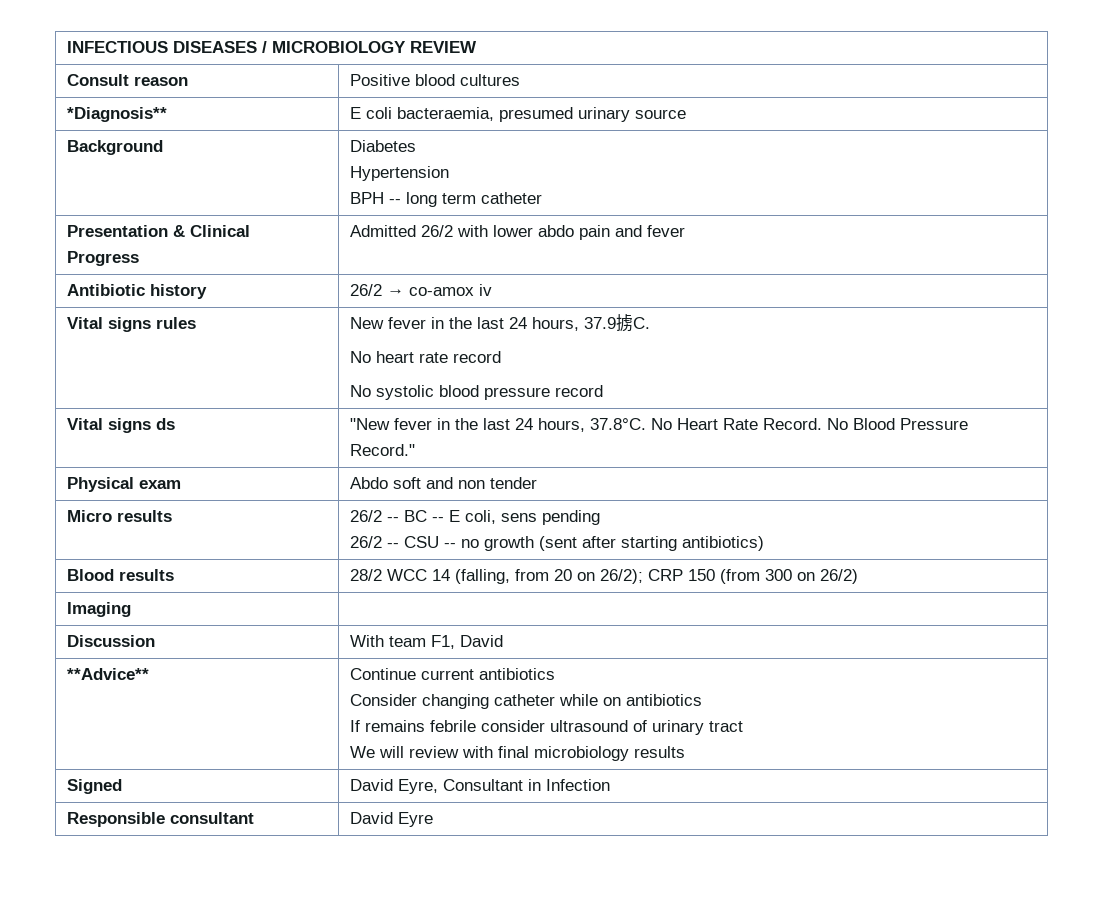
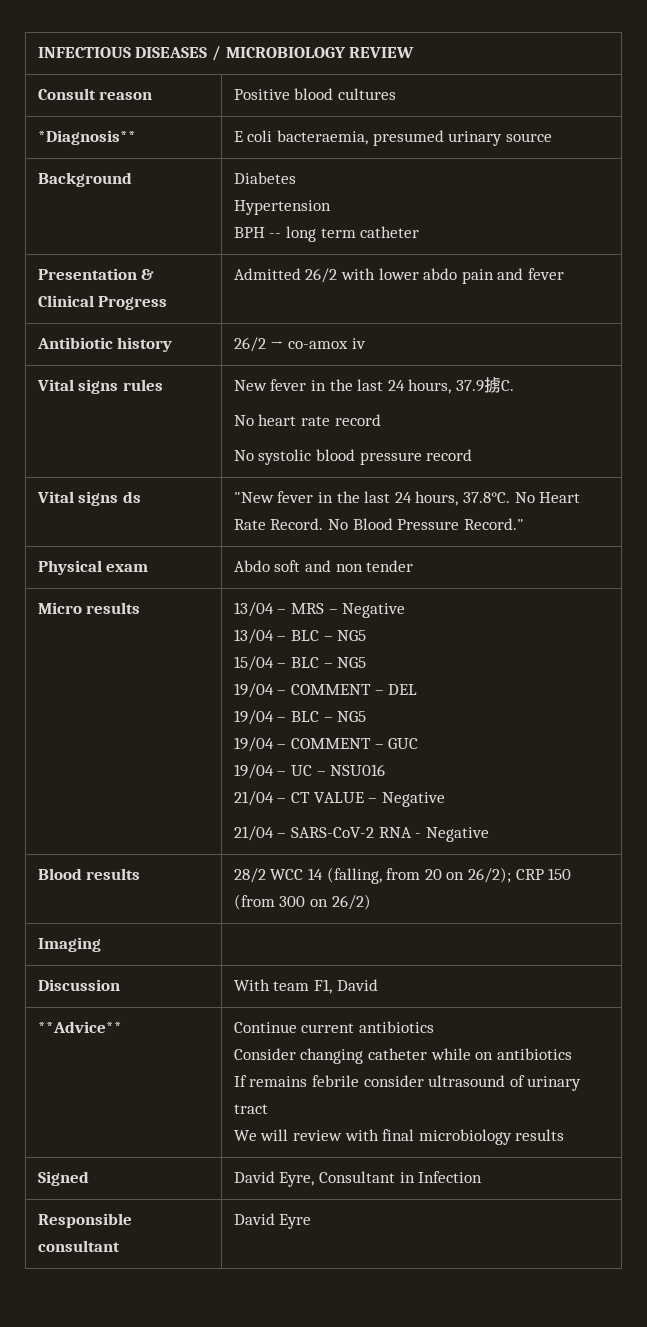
- 26/2 -- BC -- E coli, sens pending
- 26/2 -- CSU -- no growth (sent after starting antibiotics)
+ 13/04 – MRS – Negative
+ 13/04 – BLC – NG5
+ 15/04 – BLC – NG5
+ 19/04 – COMMENT – DEL
+ 19/04 – BLC – NG5
+ 19/04 – COMMENT – GUC
+ 19/04 – UC – NSU016
+ 21/04 – CT VALUE – Negative
+ 21/04 – SARS-CoV-2 RNA - Negative

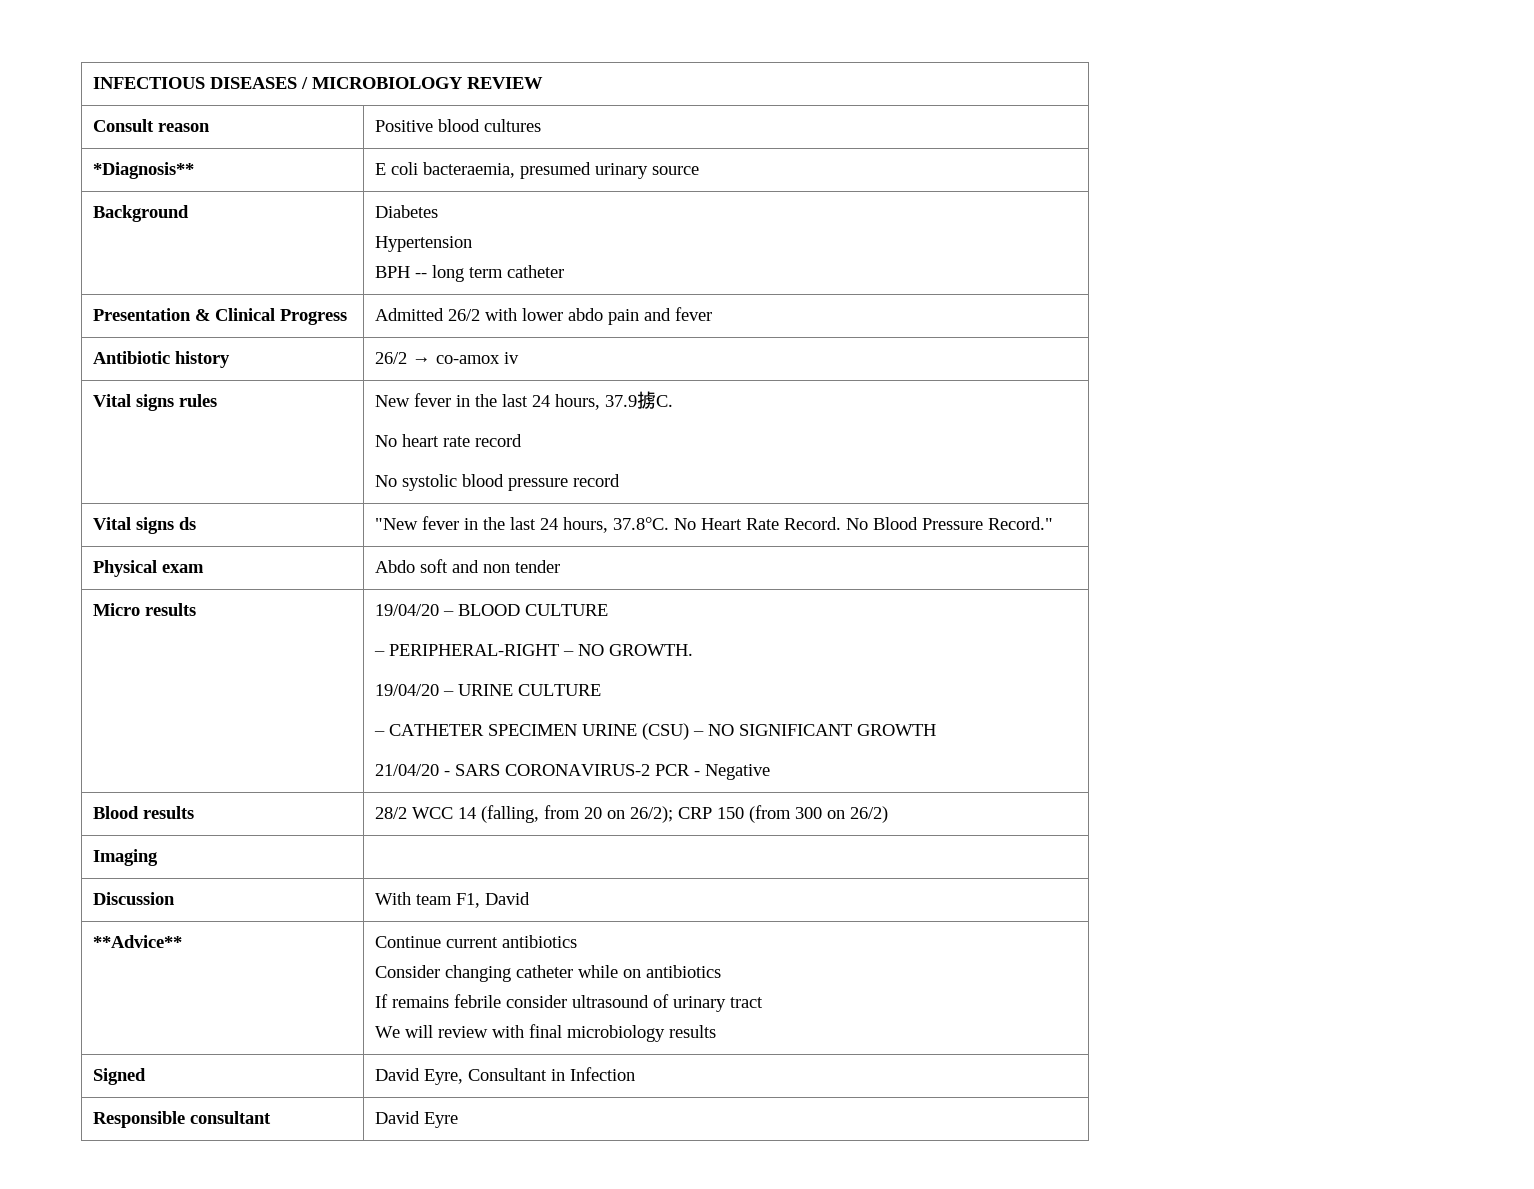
- 13/04 – MRS – Negative
- 13/04 – BLC – NG5
- 15/04 – BLC – NG5
- 19/04 – COMMENT – DEL
- 19/04 – BLC – NG5
- 19/04 – COMMENT – GUC
- 19/04 – UC – NSU016
- 21/04 – CT VALUE – Negative
- 21/04 – SARS-CoV-2 RNA - Negative
+ 19/04/20 – BLOOD CULTURE
+ – PERIPHERAL-RIGHT – NO GROWTH.
+ 19/04/20 – URINE CULTURE
+ – CATHETER SPECIMEN URINE (CSU) – NO SIGNIFICANT GROWTH
+ 21/04/20 - SARS CORONAVIRUS-2 PCR - Negative

